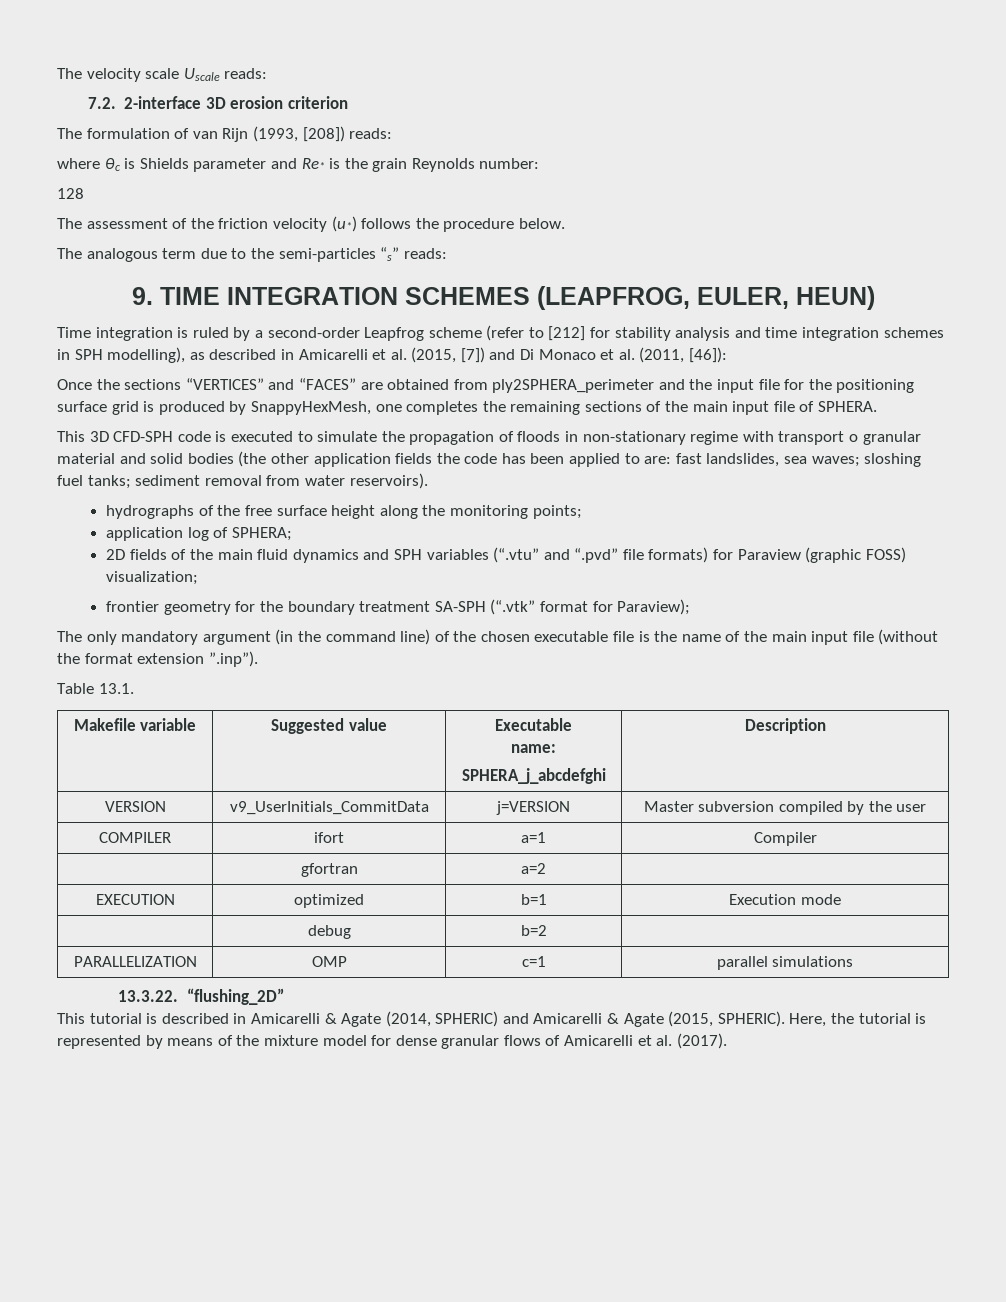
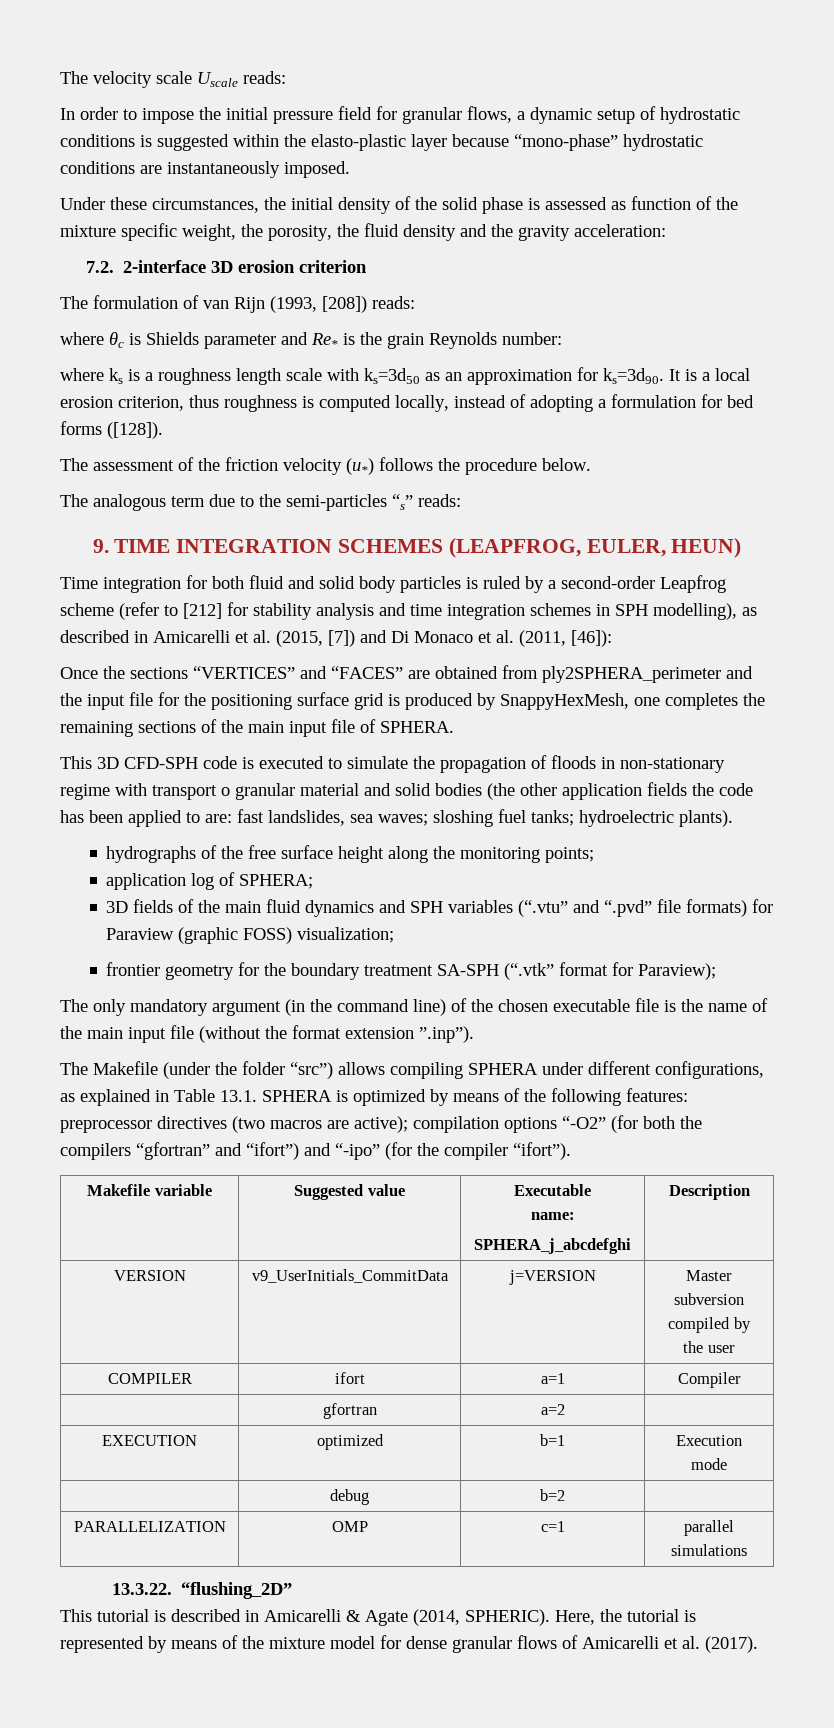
+ In order to impose the initial pressure field for granular flows, a dynamic setup of hydrostatic conditions is suggested within the elasto-plastic layer because “mono-phase” hydrostatic conditions are instantaneously imposed.
+ Under these circumstances, the initial density of the solid phase is assessed as function of the mixture specific weight, the porosity, the fluid density and the gravity acceleration:
- 128
+ where ks is a roughness length scale with ks=3d50 as an approximation for ks=3d90. It is a local erosion criterion, thus roughness is computed locally, instead of adopting a formulation for bed forms ([128]).
- Time integration is ruled by a second-order Leapfrog scheme (refer to [212] for stability analysis and time integration schemes in SPH modelling), as described in Amicarelli et al. (2015, [7]) and Di Monaco et al. (2011, [46]):
+ Time integration for both fluid and solid body particles is ruled by a second-order Leapfrog scheme (refer to [212] for stability analysis and time integration schemes in SPH modelling), as described in Amicarelli et al. (2015, [7]) and Di Monaco et al. (2011, [46]):
- This 3D CFD-SPH code is executed to simulate the propagation of floods in non-stationary regime with transport o granular material and solid bodies (the other application fields the code has been applied to are: fast landslides, sea waves; sloshing fuel tanks; sediment removal from water reservoirs).
+ This 3D CFD-SPH code is executed to simulate the propagation of floods in non-stationary regime with transport o granular material and solid bodies (the other application fields the code has been applied to are: fast landslides, sea waves; sloshing fuel tanks; hydroelectric plants).
- 2D fields of the main fluid dynamics and SPH variables (“.vtu” and “.pvd” file formats) for Paraview (graphic FOSS) visualization;
+ 3D fields of the main fluid dynamics and SPH variables (“.vtu” and “.pvd” file formats) for Paraview (graphic FOSS) visualization;
- Table 13.1.
+ The Makefile (under the folder “src”) allows compiling SPHERA under different configurations, as explained in Table 13.1. SPHERA is optimized by means of the following features: preprocessor directives (two macros are active); compilation options “-O2” (for both the compilers “gfortran” and “ifort”) and “-ipo” (for the compiler “ifort”).
- This tutorial is described in Amicarelli & Agate (2014, SPHERIC) and Amicarelli & Agate (2015, SPHERIC).
+ This tutorial is described in Amicarelli & Agate (2014, SPHERIC).

